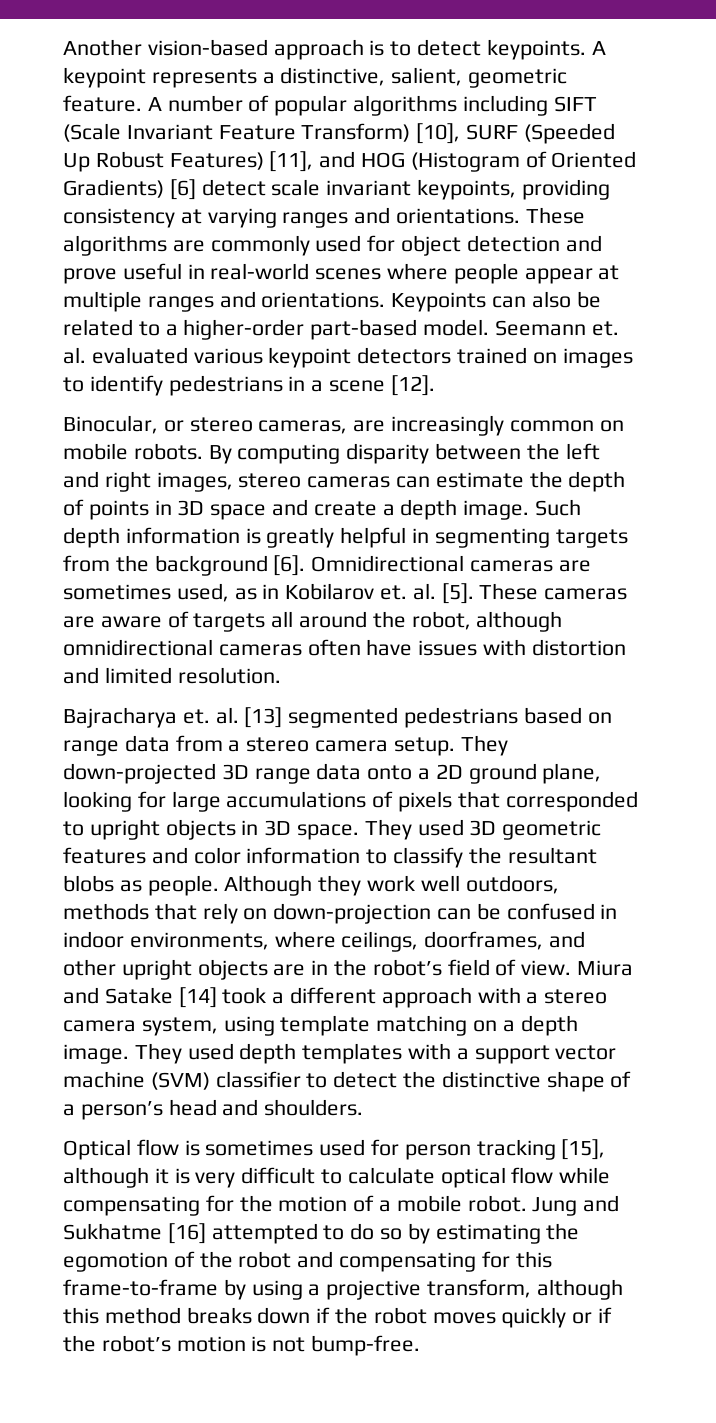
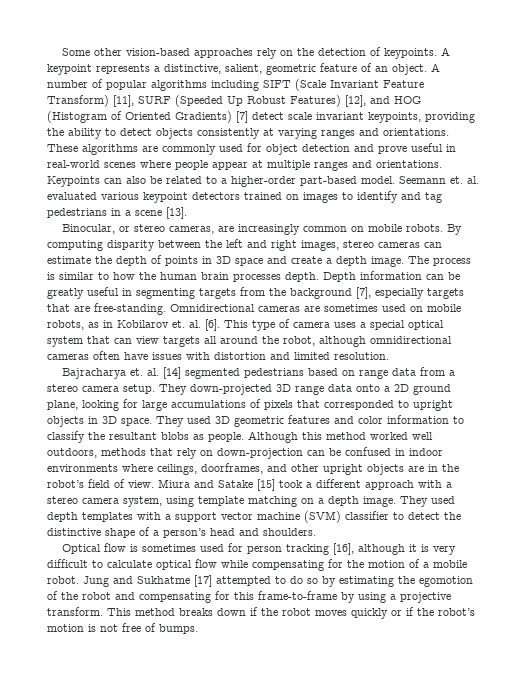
- Another vision-based approach is to detect keypoints.
+ Some other vision-based approaches rely on the detection of keypoints.
- A keypoint represents a distinctive, salient, geometric feature.
+ A keypoint represents a distinctive, salient, geometric feature of an object.
- A number of popular algorithms including SIFT (Scale Invariant Feature Transform) [10], SURF (Speeded Up Robust Features) [11], and HOG (Histogram of Oriented Gradients) [6] detect scale invariant keypoints, providing consistency at varying ranges and orientations.
+ A number of popular algorithms including SIFT (Scale Invariant Feature Transform) [11], SURF (Speeded Up Robust Features) [12], and HOG (Histogram of Oriented Gradients) [7] detect scale invariant keypoints, providing the ability to detect objects consistently at varying ranges and orientations.
- Seemann et. al. evaluated various keypoint detectors trained on images to identify pedestrians in a scene [12].
+ Seemann et. al. evaluated various keypoint detectors trained on images to identify and tag pedestrians in a scene [13].
- Such depth information is greatly helpful in segmenting targets from the background [6]. Omnidirectional cameras are sometimes used, as in Kobilarov et. al. [5]. These cameras are aware of targets all around the robot, although omnidirectional cameras often have issues with distortion and limited resolution.
+ The process is similar to how the human brain processes depth. Depth information can be greatly useful in segmenting targets from the background [7], especially targets that are free-standing. Omnidirectional cameras are sometimes used on mobile robots, as in Kobilarov et. al. [6]. This type of camera uses a special optical system that can view targets all around the robot, although omnidirectional cameras often have issues with distortion and limited resolution.
- Bajracharya et. al. [13] segmented pedestrians based on range data from a stereo camera setup.
+ Bajracharya et. al. [14] segmented pedestrians based on range data from a stereo camera setup.
- Although they work well outdoors, methods that rely on down-projection can be confused in indoor environments, where ceilings, doorframes, and other upright objects are in the robot’s field of view.
+ Although this method worked well outdoors, methods that rely on down-projection can be confused in indoor environments where ceilings, doorframes, and other upright objects are in the robot’s field of view.
- Miura and Satake [14] took a different approach with a stereo camera system, using template matching on a depth image.
+ Miura and Satake [15] took a different approach with a stereo camera system, using template matching on a depth image.
- Optical flow is sometimes used for person tracking [15], although it is very difficult to calculate optical flow while compensating for the motion of a mobile robot.
+ Optical flow is sometimes used for person tracking [16], although it is very difficult to calculate optical flow while compensating for the motion of a mobile robot.
- Jung and Sukhatme [16] attempted to do so by estimating the egomotion of the robot and compensating for this frame-to-frame by using a projective transform, although this method breaks down if the robot moves quickly or if the robot’s motion is not bump-free.
+ Jung and Sukhatme [17] attempted to do so by estimating the egomotion of the robot and compensating for this frame-to-frame by using a projective transform. This method breaks down if the robot moves quickly or if the robot’s motion is not free of bumps.

